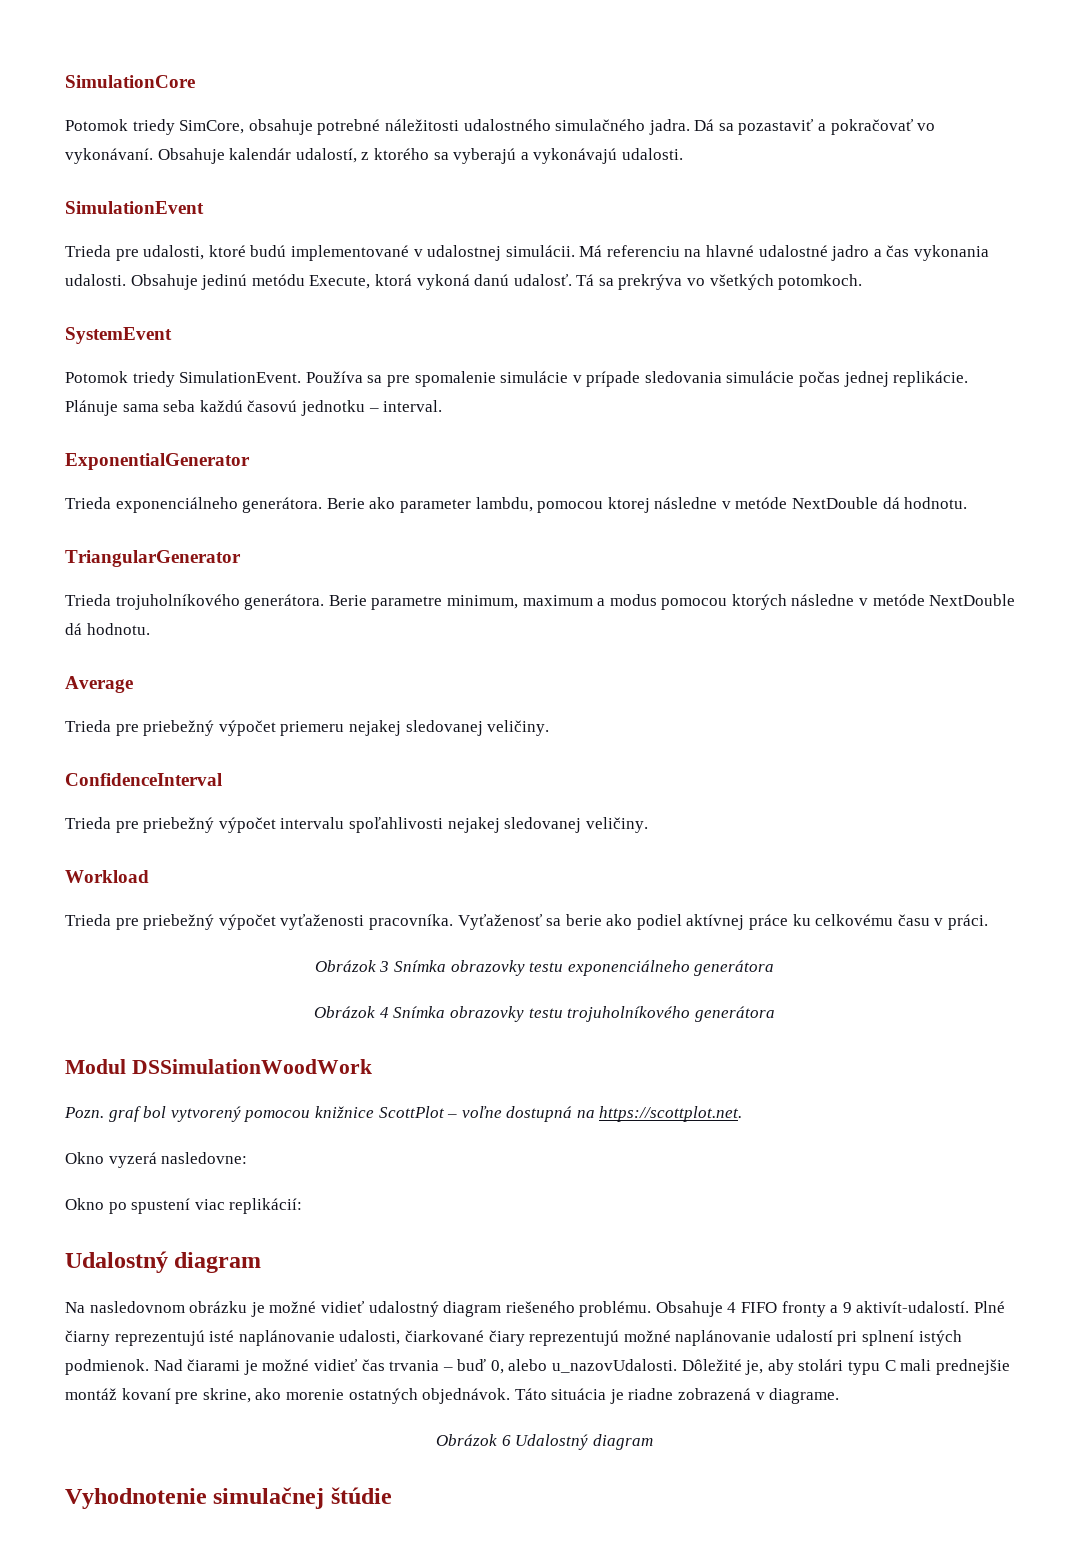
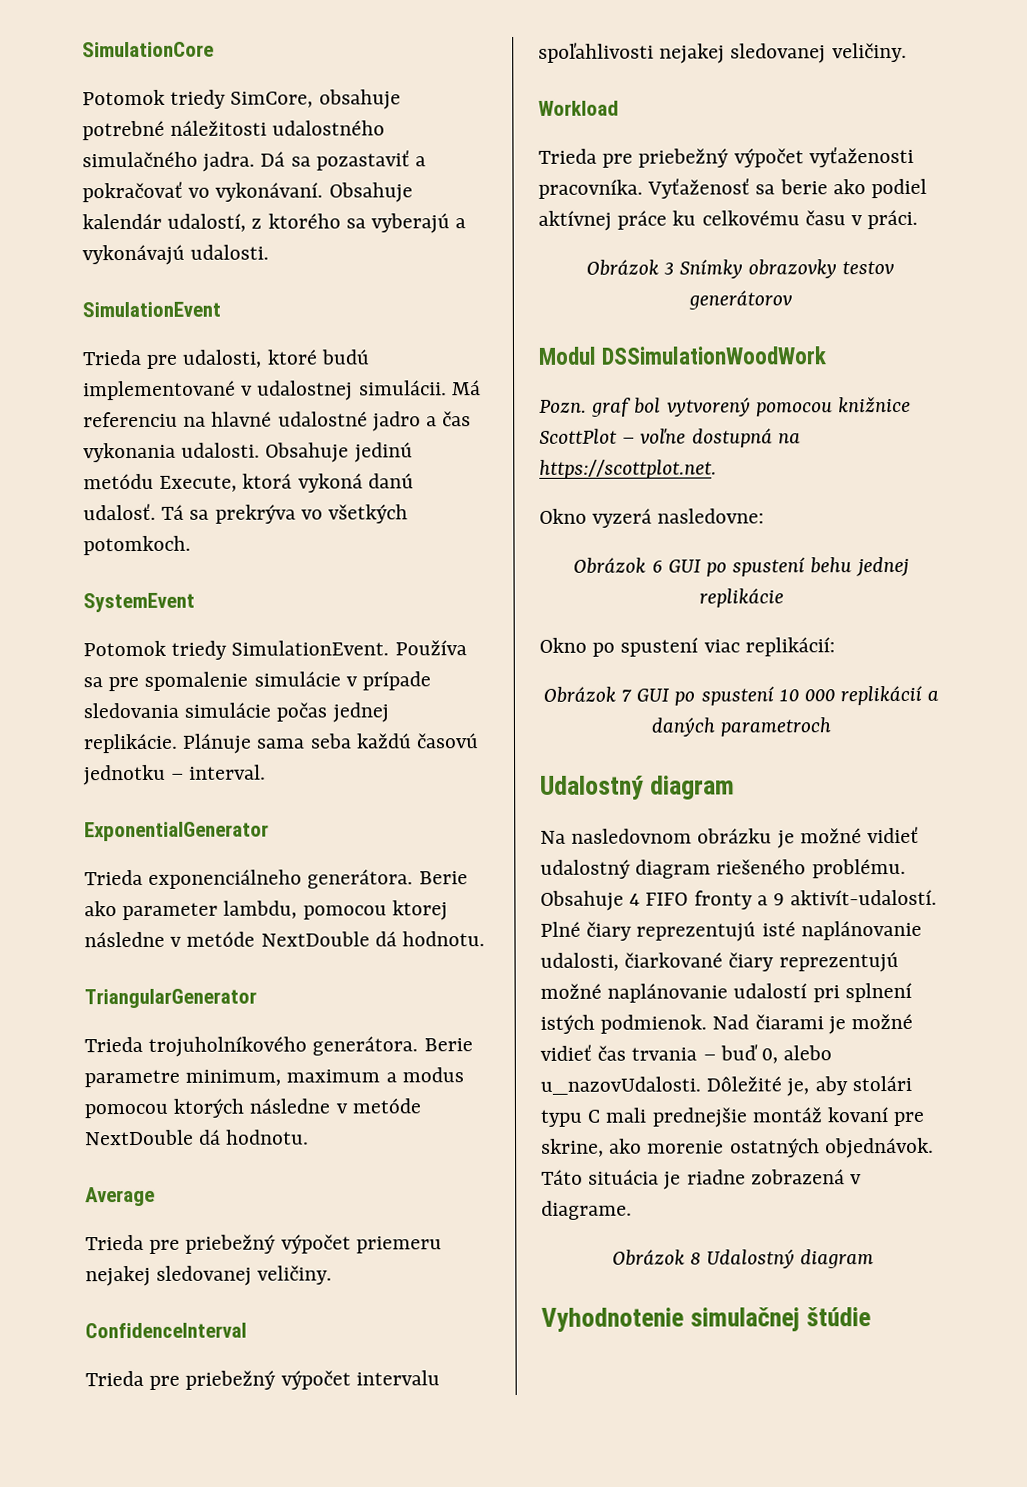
- Obrázok 3 Snímka obrazovky testu exponenciálneho generátora
- Obrázok 4 Snímka obrazovky testu trojuholníkového generátora
+ Obrázok 3 Snímky obrazovky testov generátorov
+ Obrázok 6 GUI po spustení behu jednej replikácie
+ Obrázok 7 GUI po spustení 10 000 replikácií a daných parametroch
- Plné čiarny reprezentujú isté naplánovanie udalosti, čiarkované čiary reprezentujú možné naplánovanie udalostí pri splnení istých podmienok.
+ Plné čiary reprezentujú isté naplánovanie udalosti, čiarkované čiary reprezentujú možné naplánovanie udalostí pri splnení istých podmienok.
- Obrázok 6 Udalostný diagram
+ Obrázok 8 Udalostný diagram

